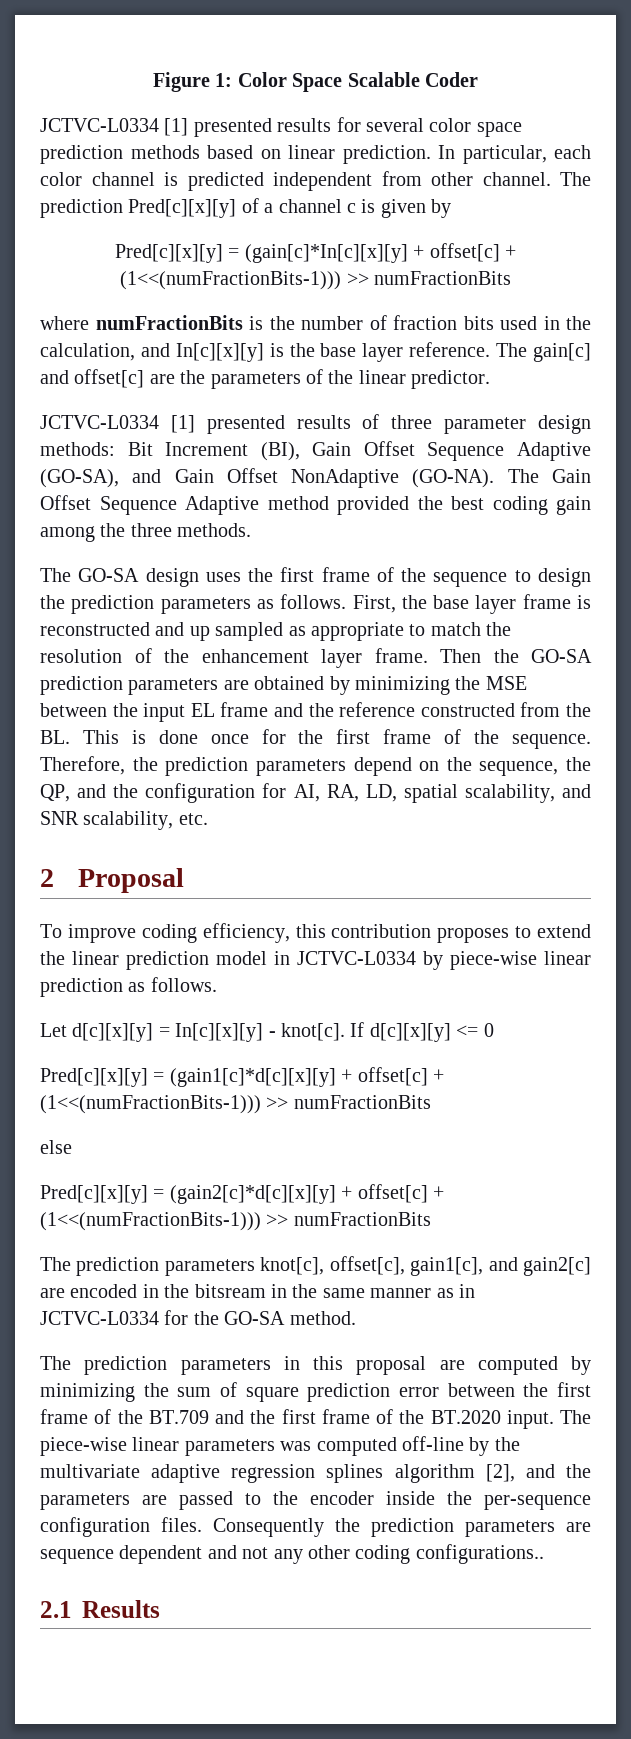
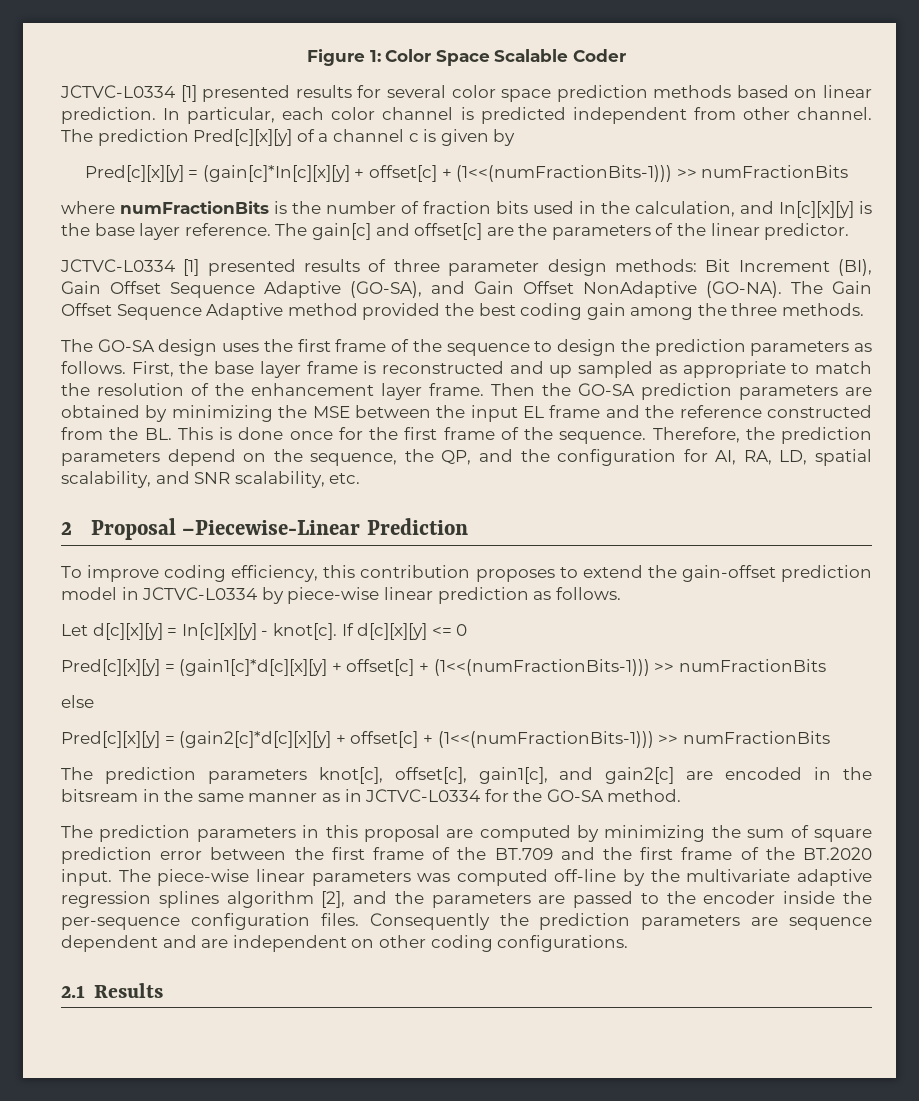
- 2 Proposal
+ 2 Proposal –Piecewise-Linear Prediction
- To improve coding efficiency, this contribution proposes to extend the linear prediction model in JCTVC-L0334 by piece-wise linear prediction as follows.
+ To improve coding efficiency, this contribution proposes to extend the gain-offset prediction model in JCTVC-L0334 by piece-wise linear prediction as follows.
- Consequently the prediction parameters are sequence dependent and not any other coding configurations..
+ Consequently the prediction parameters are sequence dependent and are independent on other coding configurations.

